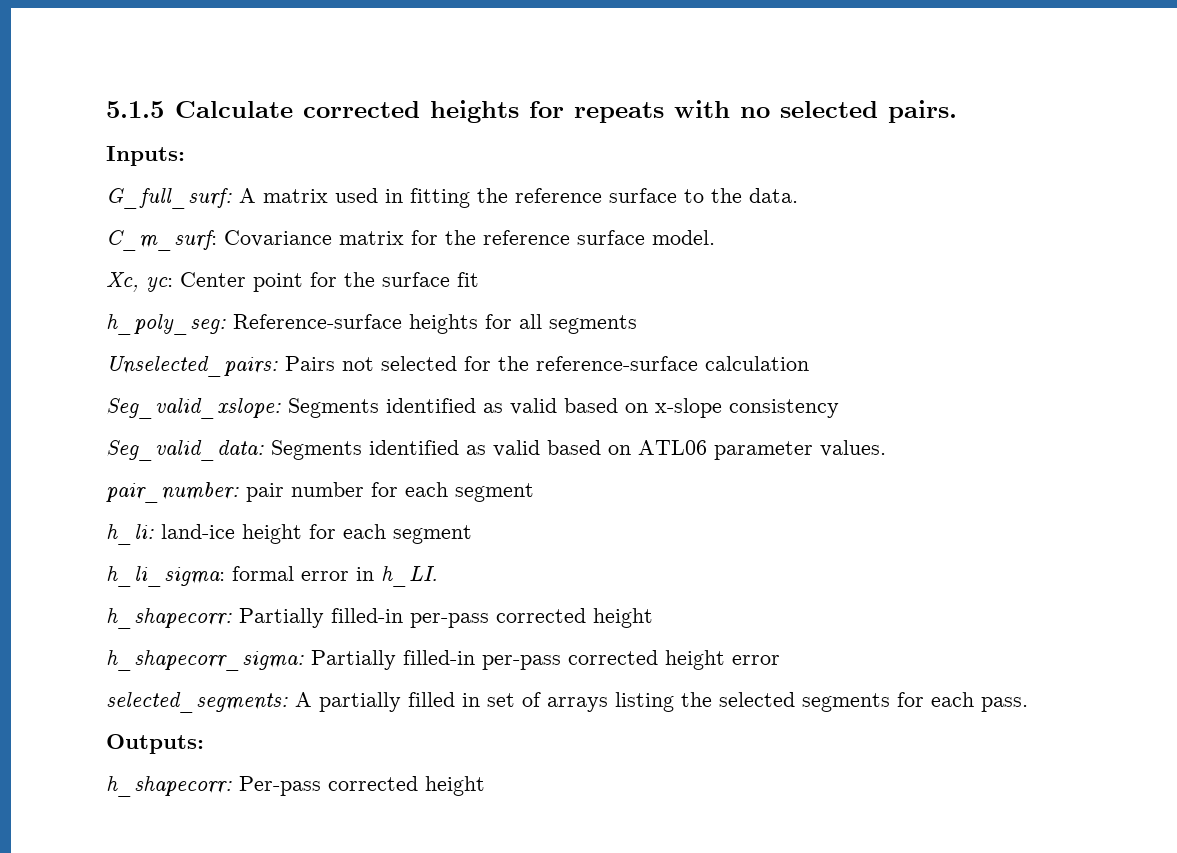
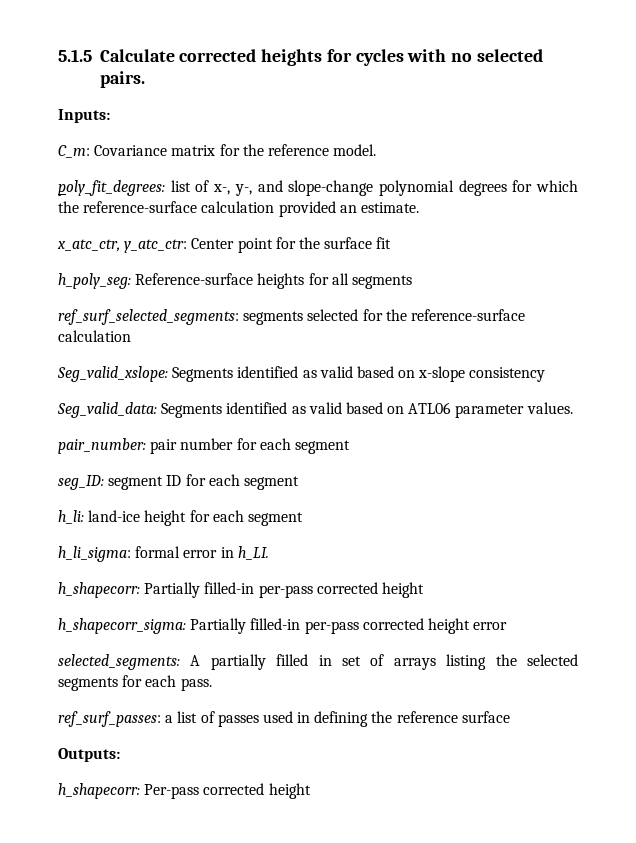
- 5.1.5 Calculate corrected heights for repeats with no selected pairs.
+ 5.1.5 Calculate corrected heights for cycles with no selected pairs.
- G_full_surf: A matrix used in fitting the reference surface to the data.
- C_m_surf: Covariance matrix for the reference surface model.
+ C_m: Covariance matrix for the reference model.
- Xc, yc: Center point for the surface fit
+ poly_fit_degrees: list of x-, y-, and slope-change polynomial degrees for which the reference-surface calculation provided an estimate.
+ x_atc_ctr, y_atc_ctr: Center point for the surface fit
- Unselected_pairs: Pairs not selected for the reference-surface calculation
+ ref_surf_selected_segments: segments selected for the reference-surface calculation
+ seg_ID: segment ID for each segment
+ ref_surf_passes: a list of passes used in defining the reference surface

